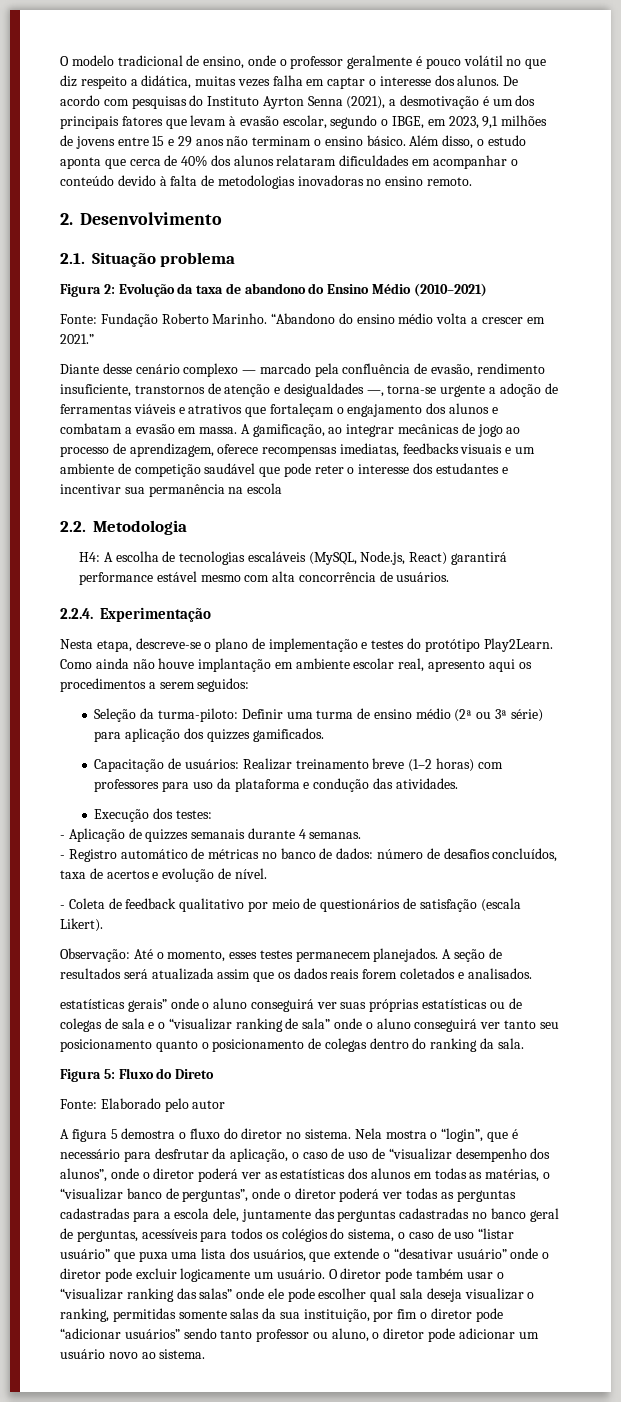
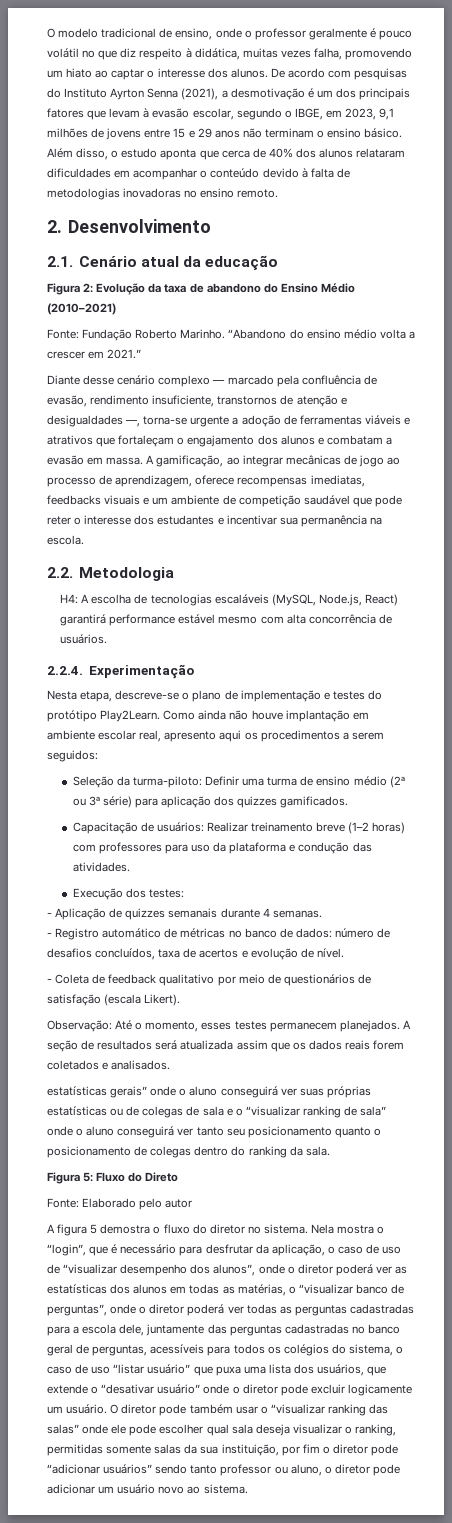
- O modelo tradicional de ensino, onde o professor geralmente é pouco volátil no que diz respeito a didática, muitas vezes falha em captar o interesse dos alunos.
+ O modelo tradicional de ensino, onde o professor geralmente é pouco volátil no que diz respeito à didática, muitas vezes falha, promovendo um hiato ao captar o interesse dos alunos.
- 2.1. Situação problema
+ 2.1. Cenário atual da educação
- A gamificação, ao integrar mecânicas de jogo ao processo de aprendizagem, oferece recompensas imediatas, feedbacks visuais e um ambiente de competição saudável que pode reter o interesse dos estudantes e incentivar sua permanência na escola
+ A gamificação, ao integrar mecânicas de jogo ao processo de aprendizagem, oferece recompensas imediatas, feedbacks visuais e um ambiente de competição saudável que pode reter o interesse dos estudantes e incentivar sua permanência na escola.

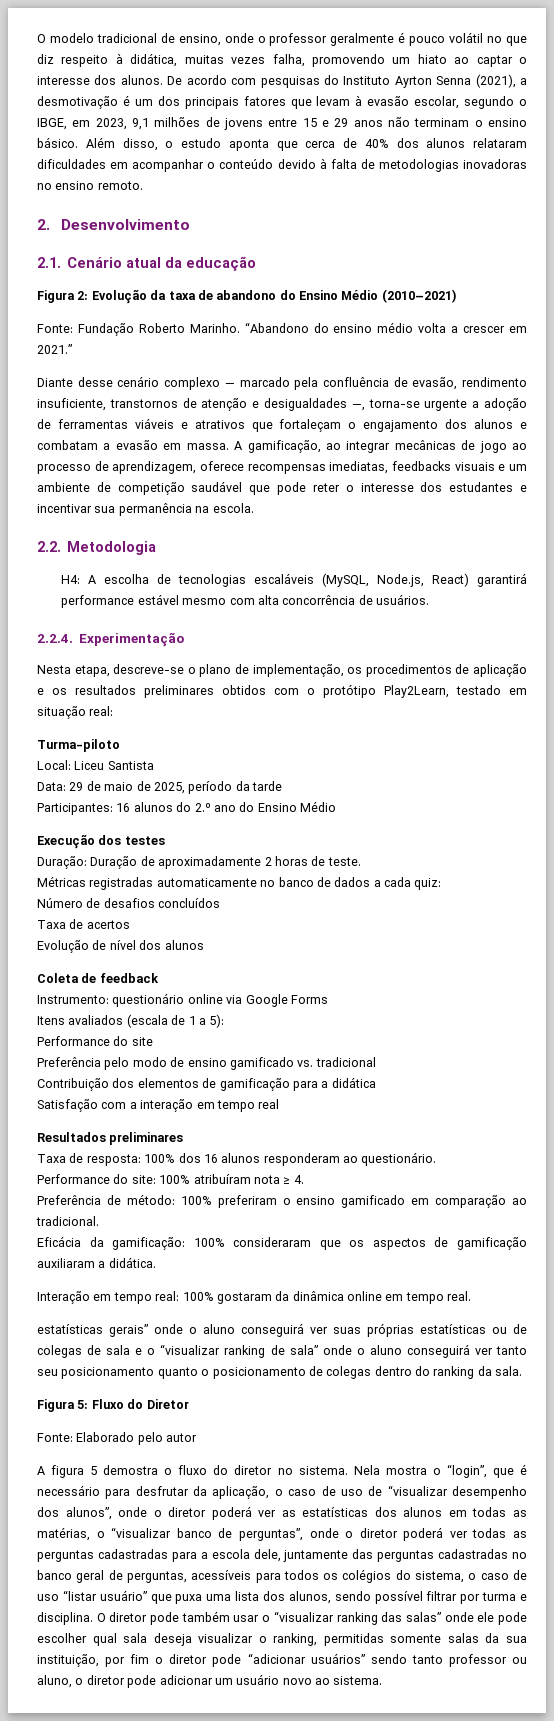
- Nesta etapa, descreve-se o plano de implementação e testes do protótipo Play2Learn. Como ainda não houve implantação em ambiente escolar real, apresento aqui os procedimentos a serem seguidos:
- Seleção da turma-piloto: Definir uma turma de ensino médio (2ª ou 3ª série) para aplicação dos quizzes gamificados.
- Capacitação de usuários: Realizar treinamento breve (1–2 horas) com professores para uso da plataforma e condução das atividades.
- Execução dos testes:
- - Aplicação de quizzes semanais durante 4 semanas.
- - Registro automático de métricas no banco de dados: número de desafios concluídos, taxa de acertos e evolução de nível.
- - Coleta de feedback qualitativo por meio de questionários de satisfação (escala Likert).
- Observação: Até o momento, esses testes permanecem planejados. A seção de resultados será atualizada assim que os dados reais forem coletados e analisados.
+ Nesta etapa, descreve-se o plano de implementação, os procedimentos de aplicação e os resultados preliminares obtidos com o protótipo Play2Learn, testado em situação real:
+ Turma-piloto
+ Local: Liceu Santista
+ Data: 29 de maio de 2025, período da tarde
+ Participantes: 16 alunos do 2.º ano do Ensino Médio
+ Execução dos testes
+ Duração: Duração de aproximadamente 2 horas de teste.
+ Métricas registradas automaticamente no banco de dados a cada quiz:
+ Número de desafios concluídos
+ Taxa de acertos
+ Evolução de nível dos alunos
+ Coleta de feedback
+ Instrumento: questionário online via Google Forms
+ Itens avaliados (escala de 1 a 5):
+ Performance do site
+ Preferência pelo modo de ensino gamificado vs. tradicional
+ Contribuição dos elementos de gamificação para a didática
+ Satisfação com a interação em tempo real
+ Resultados preliminares
+ Taxa de resposta: 100% dos 16 alunos responderam ao questionário.
+ Performance do site: 100% atribuíram nota ≥ 4.
+ Preferência de método: 100% preferiram o ensino gamificado em comparação ao tradicional.
+ Eficácia da gamificação: 100% consideraram que os aspectos de gamificação auxiliaram a didática.
+ Interação em tempo real: 100% gostaram da dinâmica online em tempo real.
- Figura 5: Fluxo do Direto
+ Figura 5: Fluxo do Diretor
- Nela mostra o “login”, que é necessário para desfrutar da aplicação, o caso de uso de “visualizar desempenho dos alunos”, onde o diretor poderá ver as estatísticas dos alunos em todas as matérias, o “visualizar banco de perguntas”, onde o diretor poderá ver todas as perguntas cadastradas para a escola dele, juntamente das perguntas cadastradas no banco geral de perguntas, acessíveis para todos os colégios do sistema, o caso de uso “listar usuário” que puxa uma lista dos usuários, que extende o “desativar usuário” onde o diretor pode excluir logicamente um usuário.
+ Nela mostra o “login”, que é necessário para desfrutar da aplicação, o caso de uso de “visualizar desempenho dos alunos”, onde o diretor poderá ver as estatísticas dos alunos em todas as matérias, o “visualizar banco de perguntas”, onde o diretor poderá ver todas as perguntas cadastradas para a escola dele, juntamente das perguntas cadastradas no banco geral de perguntas, acessíveis para todos os colégios do sistema, o caso de uso “listar usuário” que puxa uma lista dos alunos, sendo possível filtrar por turma e disciplina.

